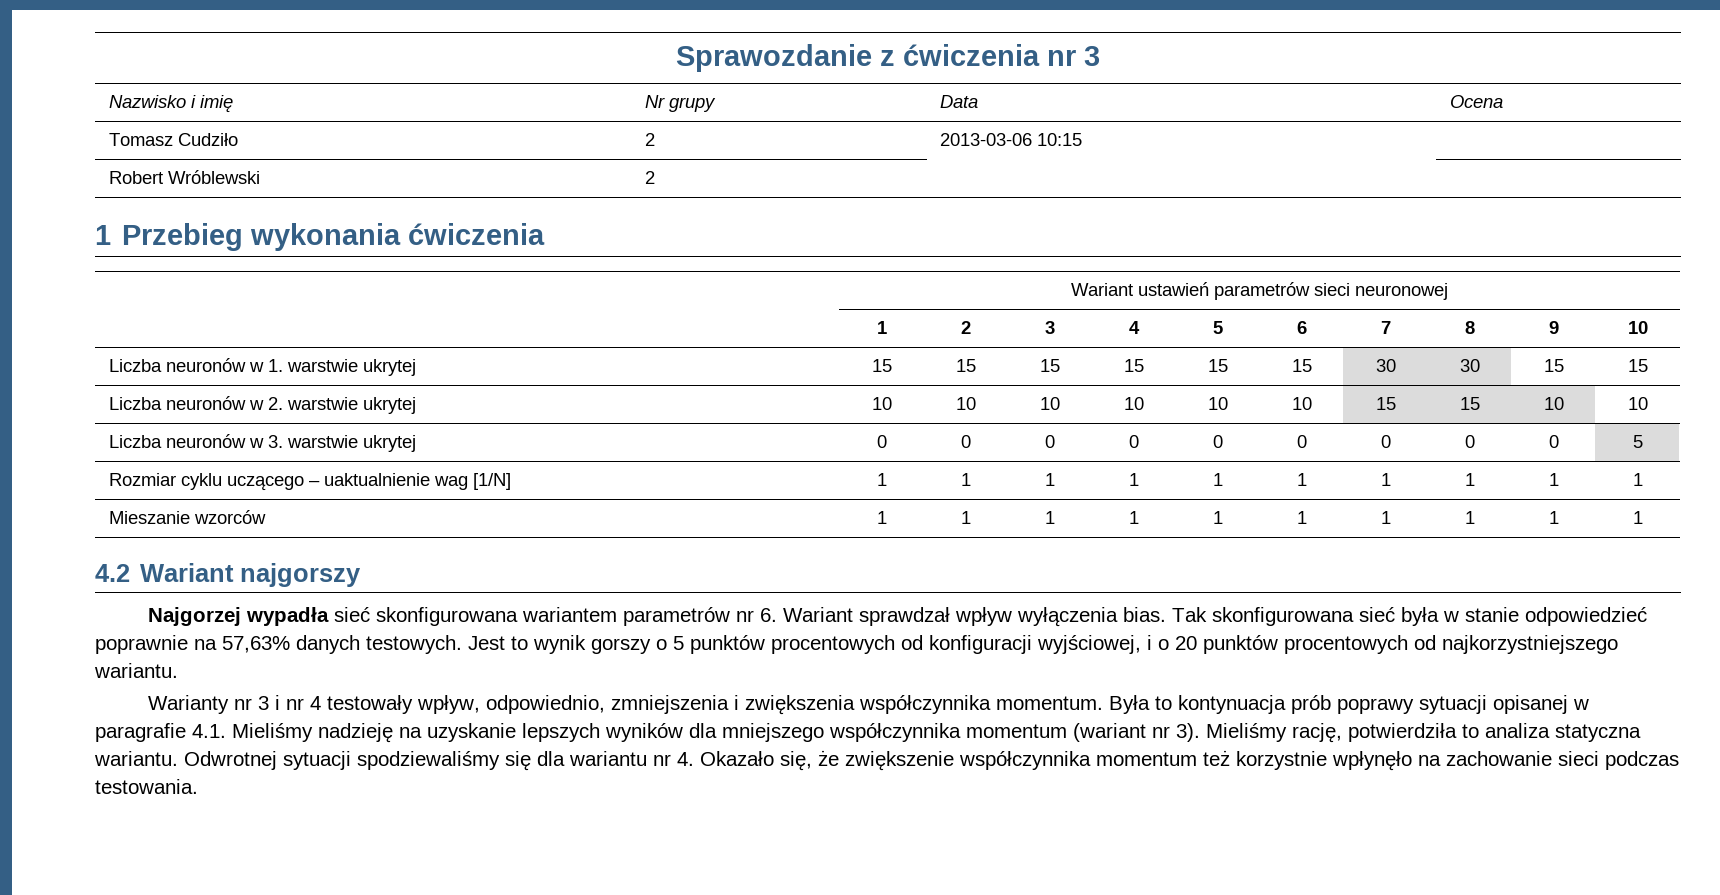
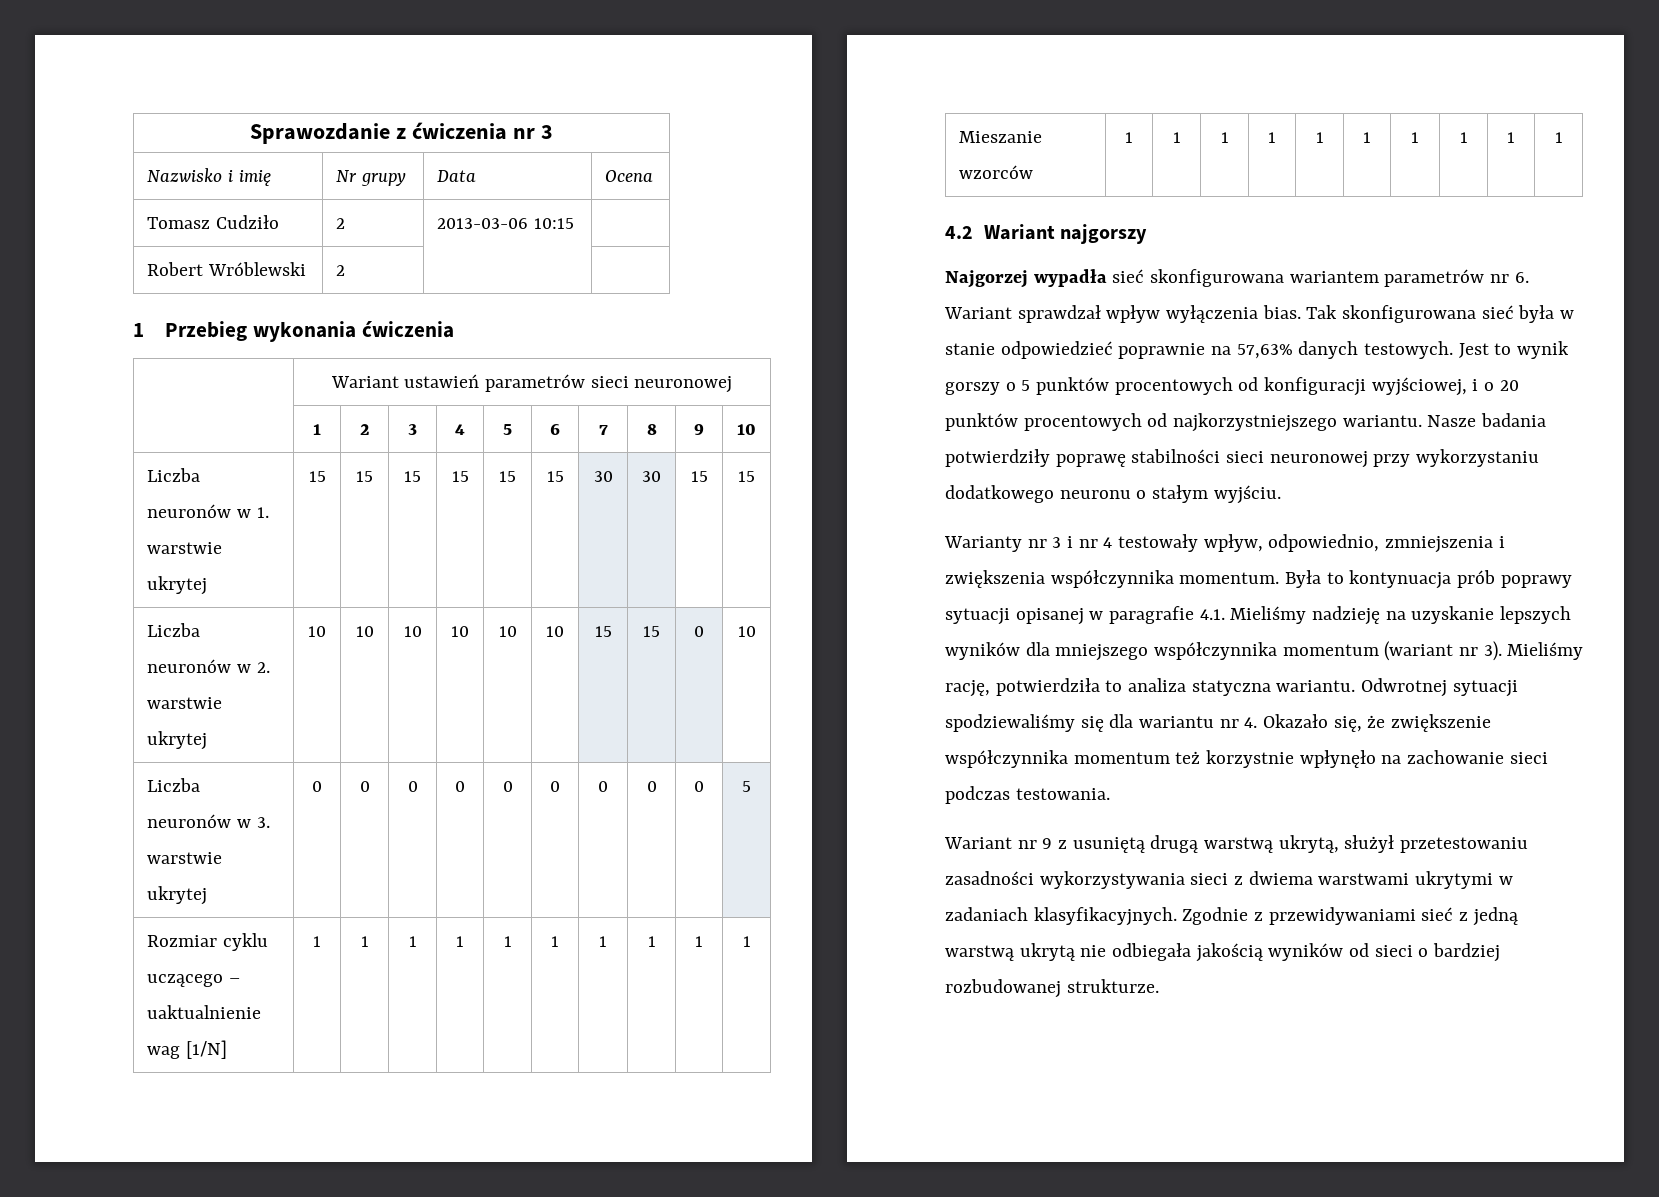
- Liczba neuronów w 2. warstwie ukrytej | 10 | 10 | 10 | 10 | 10 | 10 | 15 | 15 | 10 | 10
+ Liczba neuronów w 2. warstwie ukrytej | 10 | 10 | 10 | 10 | 10 | 10 | 15 | 15 | 0 | 10
+ Nasze badania potwierdziły poprawę stabilności sieci neuronowej przy wykorzystaniu dodatkowego neuronu o stałym wyjściu.
+ Wariant nr 9 z usuniętą drugą warstwą ukrytą, służył przetestowaniu zasadności wykorzystywania sieci z dwiema warstwami ukrytymi w zadaniach klasyfikacyjnych. Zgodnie z przewidywaniami sieć z jedną warstwą ukrytą nie odbiegała jakością wyników od sieci o bardziej rozbudowanej strukturze.

